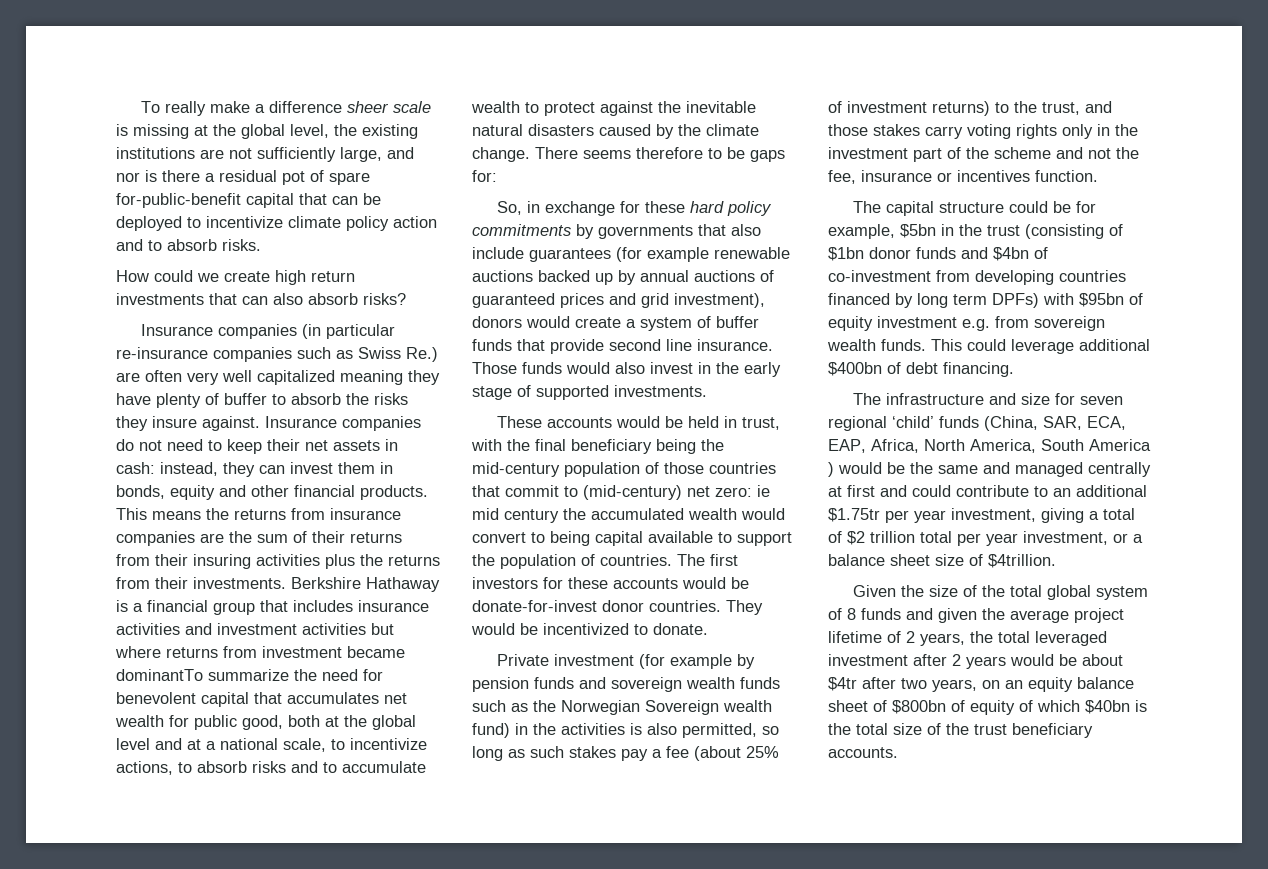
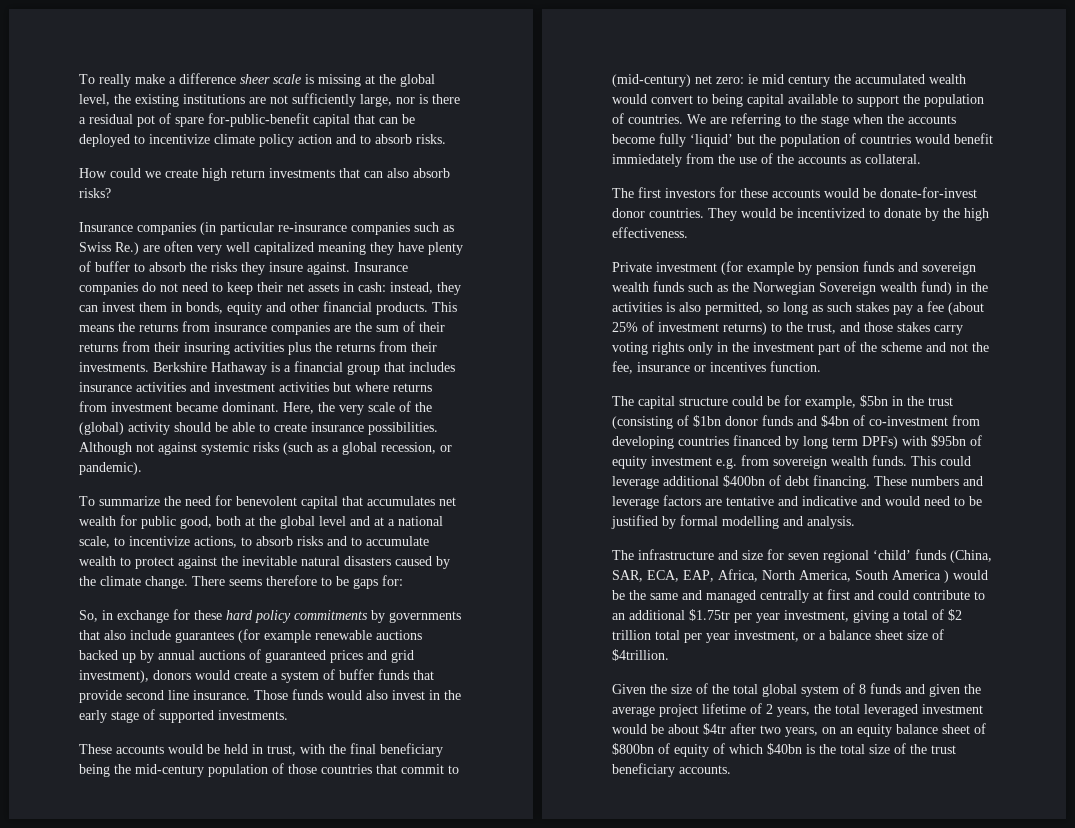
- To really make a difference sheer scale is missing at the global level, the existing institutions are not sufficiently large, and nor is there a residual pot of spare for-public-benefit capital that can be deployed to incentivize climate policy action and to absorb risks.
+ To really make a difference sheer scale is missing at the global level, the existing institutions are not sufficiently large, nor is there a residual pot of spare for-public-benefit capital that can be deployed to incentivize climate policy action and to absorb risks.
- Berkshire Hathaway is a financial group that includes insurance activities and investment activities but where returns from investment became dominantTo summarize the need for benevolent capital that accumulates net wealth for public good, both at the global level and at a national scale, to incentivize actions, to absorb risks and to accumulate wealth to protect against the inevitable natural disasters caused by the climate change.
+ Berkshire Hathaway is a financial group that includes insurance activities and investment activities but where returns from investment became dominant. Here, the very scale of the (global) activity should be able to create insurance possibilities. Although not against systemic risks (such as a global recession, or pandemic).
+ To summarize the need for benevolent capital that accumulates net wealth for public good, both at the global level and at a national scale, to incentivize actions, to absorb risks and to accumulate wealth to protect against the inevitable natural disasters caused by the climate change.
- These accounts would be held in trust, with the final beneficiary being the mid-century population of those countries that commit to (mid-century) net zero: ie mid century the accumulated wealth would convert to being capital available to support the population of countries. The first investors for these accounts would be donate-for-invest donor countries.
+ These accounts would be held in trust, with the final beneficiary being the mid-century population of those countries that commit to (mid-century) net zero: ie mid century the accumulated wealth would convert to being capital available to support the population of countries. We are referring to the stage when the accounts become fully ‘liquid’ but the population of countries would benefit immiedately from the use of the accounts as collateral.
+ The first investors for these accounts would be donate-for-invest donor countries.
- They would be incentivized to donate.
+ They would be incentivized to donate by the high effectiveness.
+ These numbers and leverage factors are tentative and indicative and would need to be justified by formal modelling and analysis.
- Given the size of the total global system of 8 funds and given the average project lifetime of 2 years, the total leveraged investment after 2 years would be about $4tr after two years, on an equity balance sheet of $800bn of equity of which $40bn is the total size of the trust beneficiary accounts.
+ Given the size of the total global system of 8 funds and given the average project lifetime of 2 years, the total leveraged investment would be about $4tr after two years, on an equity balance sheet of $800bn of equity of which $40bn is the total size of the trust beneficiary accounts.

